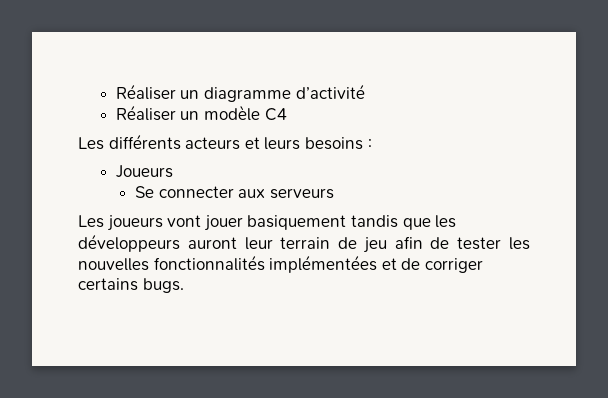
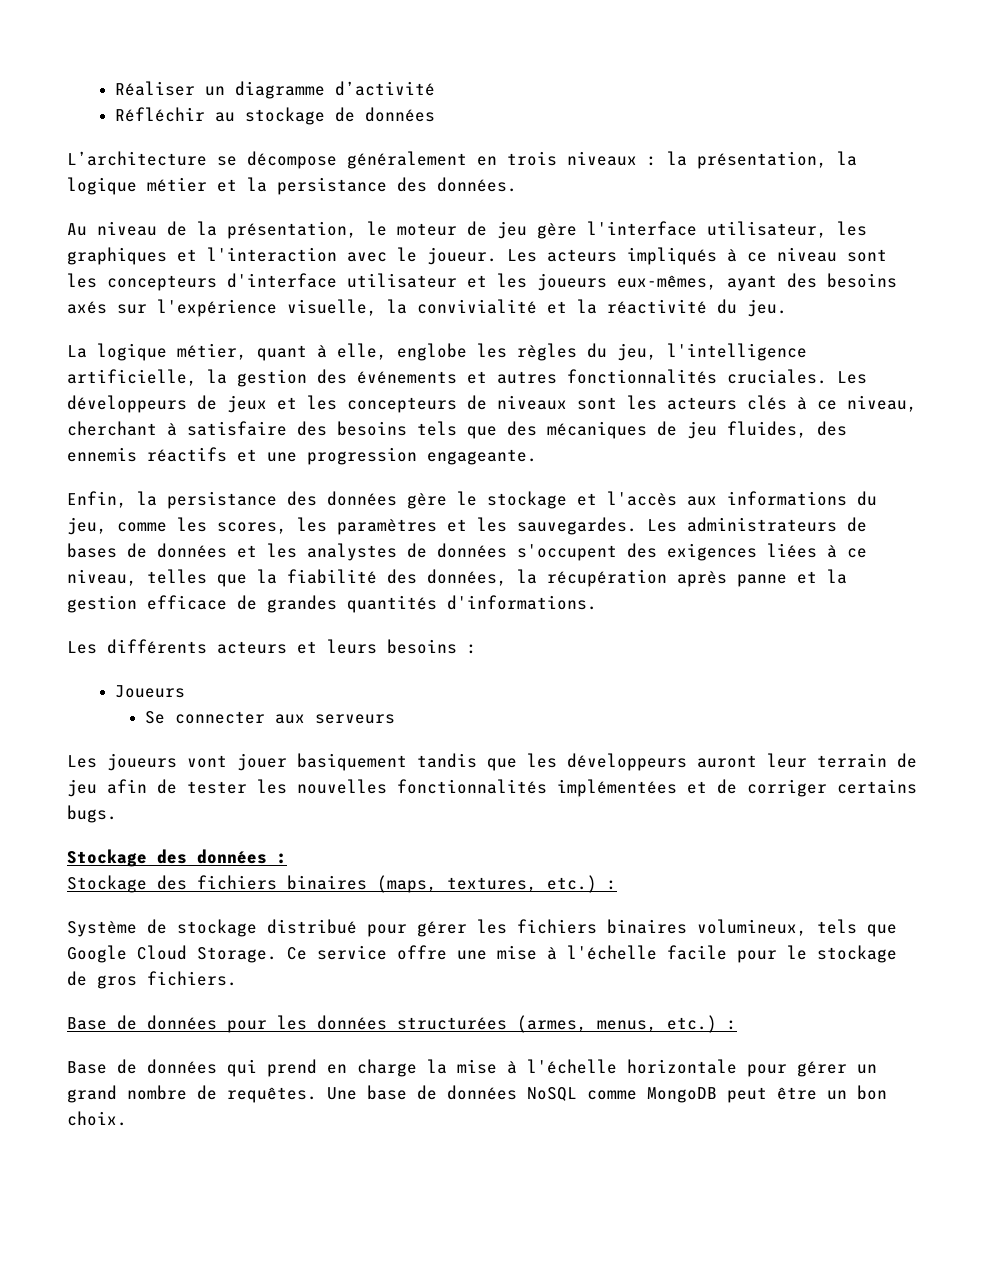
- Réaliser un modèle C4
+ Réfléchir au stockage de données
+ L’architecture se décompose généralement en trois niveaux : la présentation, la logique métier et la persistance des données.
+ Au niveau de la présentation, le moteur de jeu gère l'interface utilisateur, les graphiques et l'interaction avec le joueur. Les acteurs impliqués à ce niveau sont les concepteurs d'interface utilisateur et les joueurs eux-mêmes, ayant des besoins axés sur l'expérience visuelle, la convivialité et la réactivité du jeu.
+ La logique métier, quant à elle, englobe les règles du jeu, l'intelligence artificielle, la gestion des événements et autres fonctionnalités cruciales. Les développeurs de jeux et les concepteurs de niveaux sont les acteurs clés à ce niveau, cherchant à satisfaire des besoins tels que des mécaniques de jeu fluides, des ennemis réactifs et une progression engageante.
+ Enfin, la persistance des données gère le stockage et l'accès aux informations du jeu, comme les scores, les paramètres et les sauvegardes. Les administrateurs de bases de données et les analystes de données s'occupent des exigences liées à ce niveau, telles que la fiabilité des données, la récupération après panne et la gestion efficace de grandes quantités d'informations.
+ Stockage des données :
+ Stockage des fichiers binaires (maps, textures, etc.) :
+ Système de stockage distribué pour gérer les fichiers binaires volumineux, tels que Google Cloud Storage. Ce service offre une mise à l'échelle facile pour le stockage de gros fichiers.
+ Base de données pour les données structurées (armes, menus, etc.) :
+ Base de données qui prend en charge la mise à l'échelle horizontale pour gérer un grand nombre de requêtes. Une base de données NoSQL comme MongoDB peut être un bon choix.

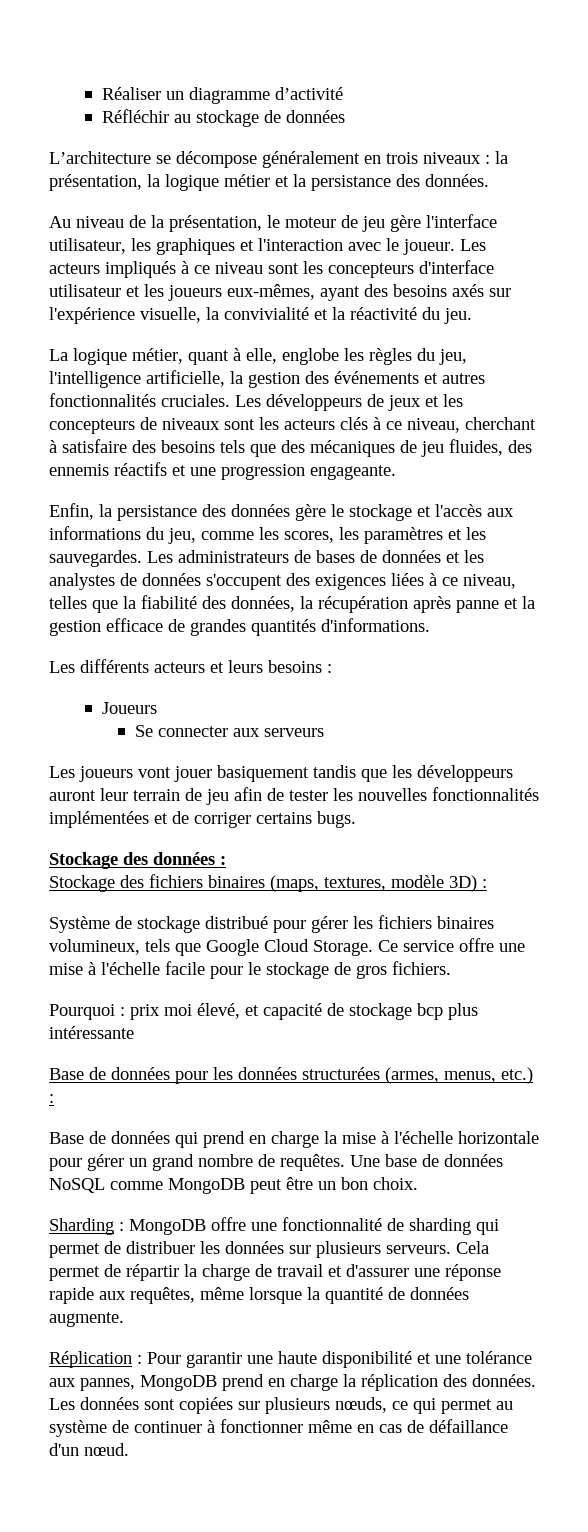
- Stockage des fichiers binaires (maps, textures, etc.) :
+ Stockage des fichiers binaires (maps, textures, modèle 3D) :
+ Pourquoi : prix moi élevé, et capacité de stockage bcp plus intéressante
+ Sharding : MongoDB offre une fonctionnalité de sharding qui permet de distribuer les données sur plusieurs serveurs. Cela permet de répartir la charge de travail et d'assurer une réponse rapide aux requêtes, même lorsque la quantité de données augmente.
+ Réplication : Pour garantir une haute disponibilité et une tolérance aux pannes, MongoDB prend en charge la réplication des données. Les données sont copiées sur plusieurs nœuds, ce qui permet au système de continuer à fonctionner même en cas de défaillance d'un nœud.

